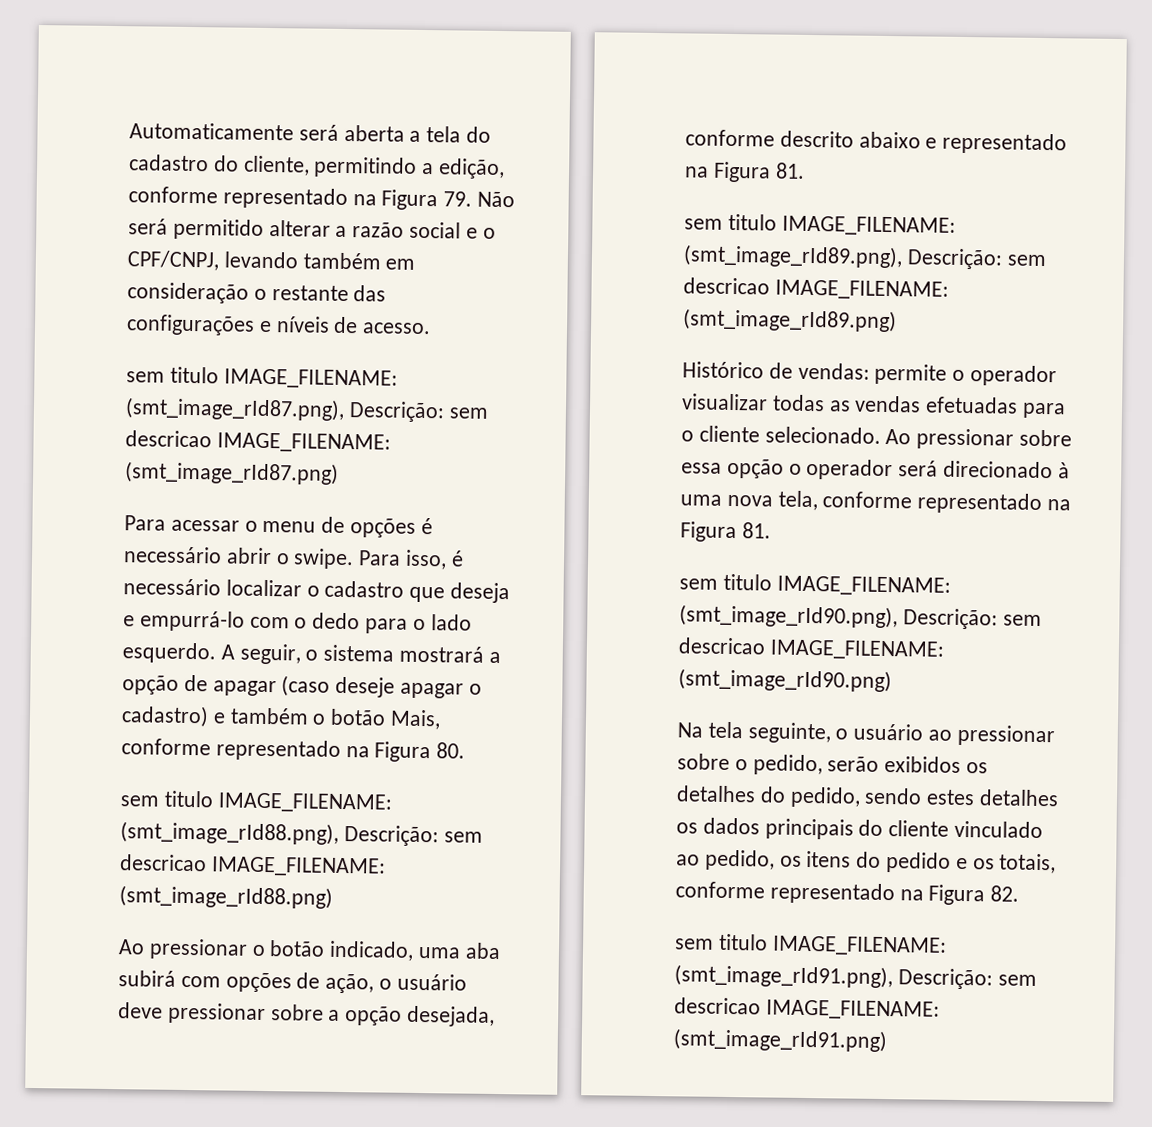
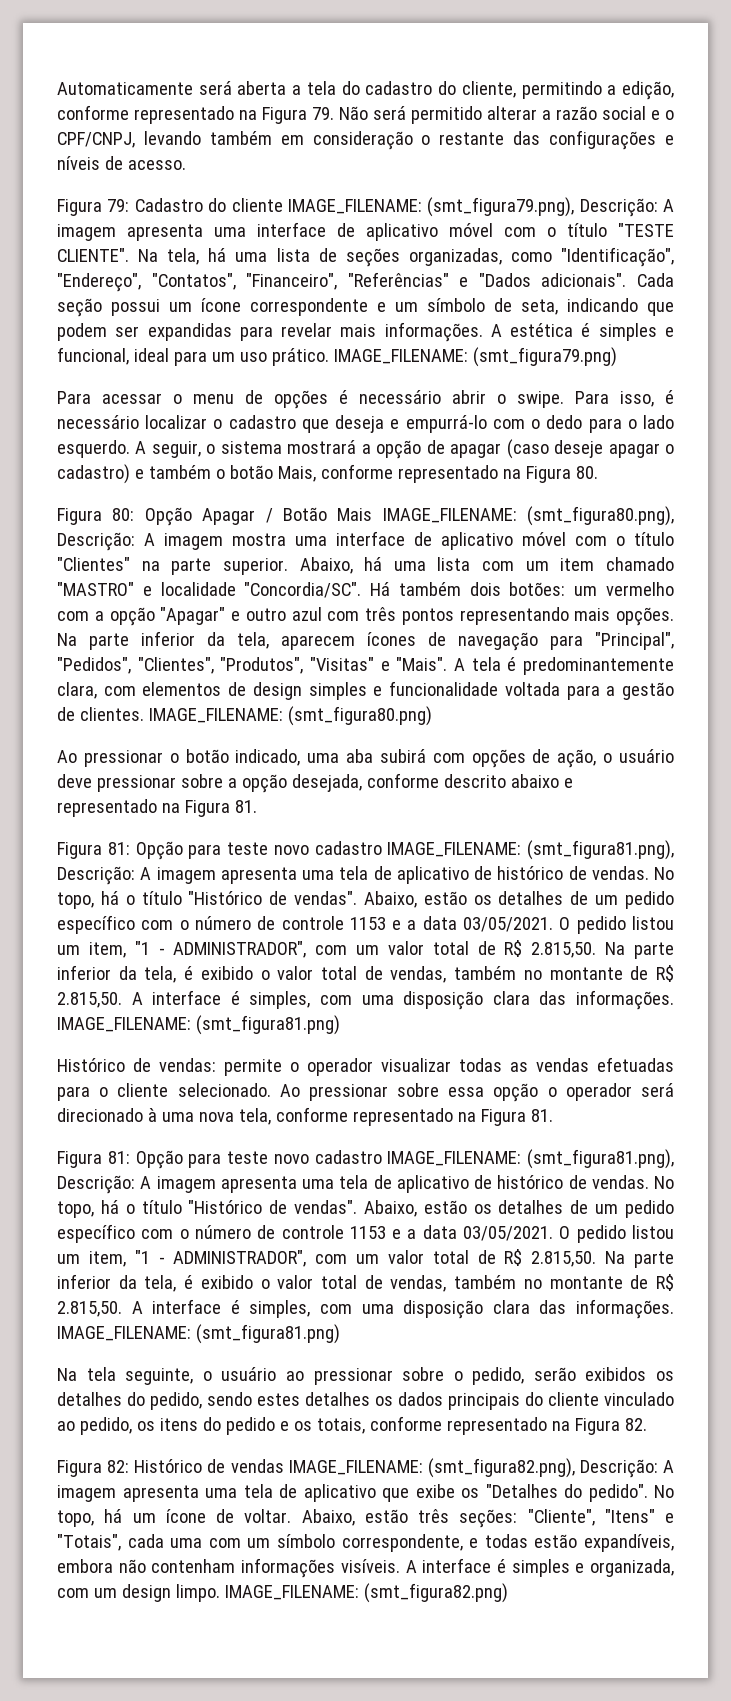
- sem titulo IMAGE_FILENAME: (smt_image_rId87.png), Descrição: sem descricao IMAGE_FILENAME: (smt_image_rId87.png)
+ Figura 79: Cadastro do cliente IMAGE_FILENAME: (smt_figura79.png), Descrição: A imagem apresenta uma interface de aplicativo móvel com o título "TESTE CLIENTE". Na tela, há uma lista de seções organizadas, como "Identificação", "Endereço", "Contatos", "Financeiro", "Referências" e "Dados adicionais". Cada seção possui um ícone correspondente e um símbolo de seta, indicando que podem ser expandidas para revelar mais informações. A estética é simples e funcional, ideal para um uso prático. IMAGE_FILENAME: (smt_figura79.png)
- sem titulo IMAGE_FILENAME: (smt_image_rId88.png), Descrição: sem descricao IMAGE_FILENAME: (smt_image_rId88.png)
+ Figura 80: Opção Apagar / Botão Mais IMAGE_FILENAME: (smt_figura80.png), Descrição: A imagem mostra uma interface de aplicativo móvel com o título "Clientes" na parte superior. Abaixo, há uma lista com um item chamado "MASTRO" e localidade "Concordia/SC". Há também dois botões: um vermelho com a opção "Apagar" e outro azul com três pontos representando mais opções. Na parte inferior da tela, aparecem ícones de navegação para "Principal", "Pedidos", "Clientes", "Produtos", "Visitas" e "Mais". A tela é predominantemente clara, com elementos de design simples e funcionalidade voltada para a gestão de clientes. IMAGE_FILENAME: (smt_figura80.png)
  Ao pressionar o botão indicado, uma aba subirá com opções de ação, o usuário deve pressionar sobre a opção desejada, conforme descrito abaixo e representado na Figura 81.
- sem titulo IMAGE_FILENAME: (smt_image_rId89.png), Descrição: sem descricao IMAGE_FILENAME: (smt_image_rId89.png)
+ Figura 81: Opção para teste novo cadastro IMAGE_FILENAME: (smt_figura81.png), Descrição: A imagem apresenta uma tela de aplicativo de histórico de vendas. No topo, há o título "Histórico de vendas". Abaixo, estão os detalhes de um pedido específico com o número de controle 1153 e a data 03/05/2021. O pedido listou um item, "1 - ADMINISTRADOR", com um valor total de R$ 2.815,50. Na parte inferior da tela, é exibido o valor total de vendas, também no montante de R$ 2.815,50. A interface é simples, com uma disposição clara das informações. IMAGE_FILENAME: (smt_figura81.png)
  Ao pressionar sobre essa opção o operador será direcionado à uma nova tela, conforme representado na Figura 81.
- sem titulo IMAGE_FILENAME: (smt_image_rId90.png), Descrição: sem descricao IMAGE_FILENAME: (smt_image_rId90.png)
+ Figura 81: Opção para teste novo cadastro IMAGE_FILENAME: (smt_figura81.png), Descrição: A imagem apresenta uma tela de aplicativo de histórico de vendas. No topo, há o título "Histórico de vendas". Abaixo, estão os detalhes de um pedido específico com o número de controle 1153 e a data 03/05/2021. O pedido listou um item, "1 - ADMINISTRADOR", com um valor total de R$ 2.815,50. Na parte inferior da tela, é exibido o valor total de vendas, também no montante de R$ 2.815,50. A interface é simples, com uma disposição clara das informações. IMAGE_FILENAME: (smt_figura81.png)
- sem titulo IMAGE_FILENAME: (smt_image_rId91.png), Descrição: sem descricao IMAGE_FILENAME: (smt_image_rId91.png)
+ Figura 82: Histórico de vendas IMAGE_FILENAME: (smt_figura82.png), Descrição: A imagem apresenta uma tela de aplicativo que exibe os "Detalhes do pedido". No topo, há um ícone de voltar. Abaixo, estão três seções: "Cliente", "Itens" e "Totais", cada uma com um símbolo correspondente, e todas estão expandíveis, embora não contenham informações visíveis. A interface é simples e organizada, com um design limpo. IMAGE_FILENAME: (smt_figura82.png)

